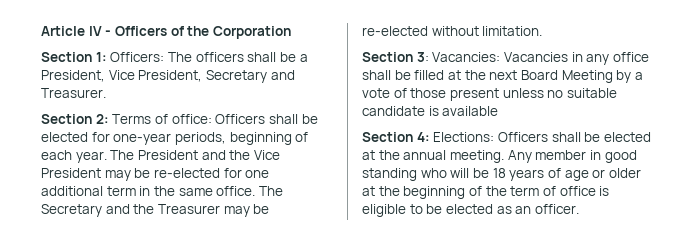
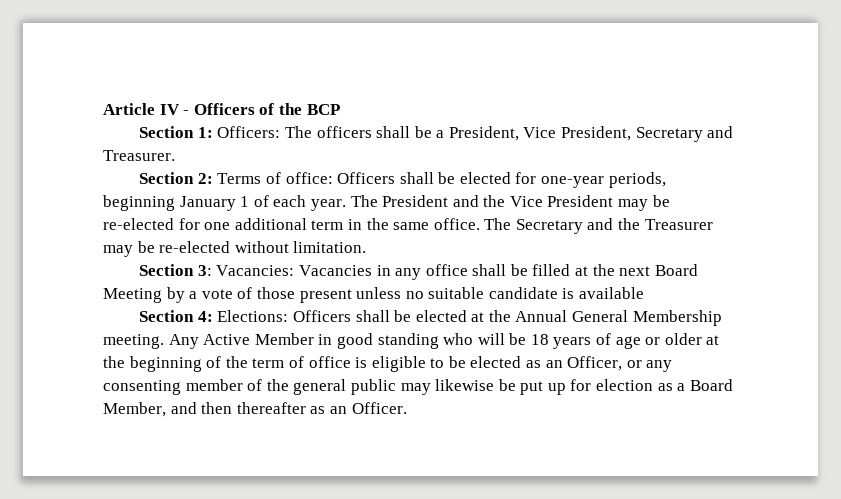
- Article IV - Officers of the Corporation
+ Article IV - Officers of the BCP
- Section 2: Terms of office: Officers shall be elected for one-year periods, beginning of each year.
+ Section 2: Terms of office: Officers shall be elected for one-year periods, beginning January 1 of each year.
- Section 4: Elections: Officers shall be elected at the annual meeting. Any member in good standing who will be 18 years of age or older at the beginning of the term of office is eligible to be elected as an officer.
+ Section 4: Elections: Officers shall be elected at the Annual General Membership meeting. Any Active Member in good standing who will be 18 years of age or older at the beginning of the term of office is eligible to be elected as an Officer, or any consenting member of the general public may likewise be put up for election as a Board Member, and then thereafter as an Officer.

